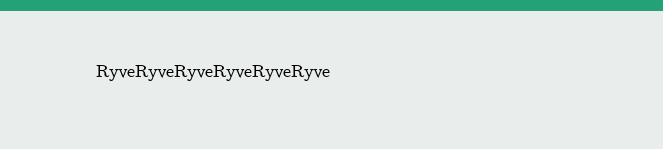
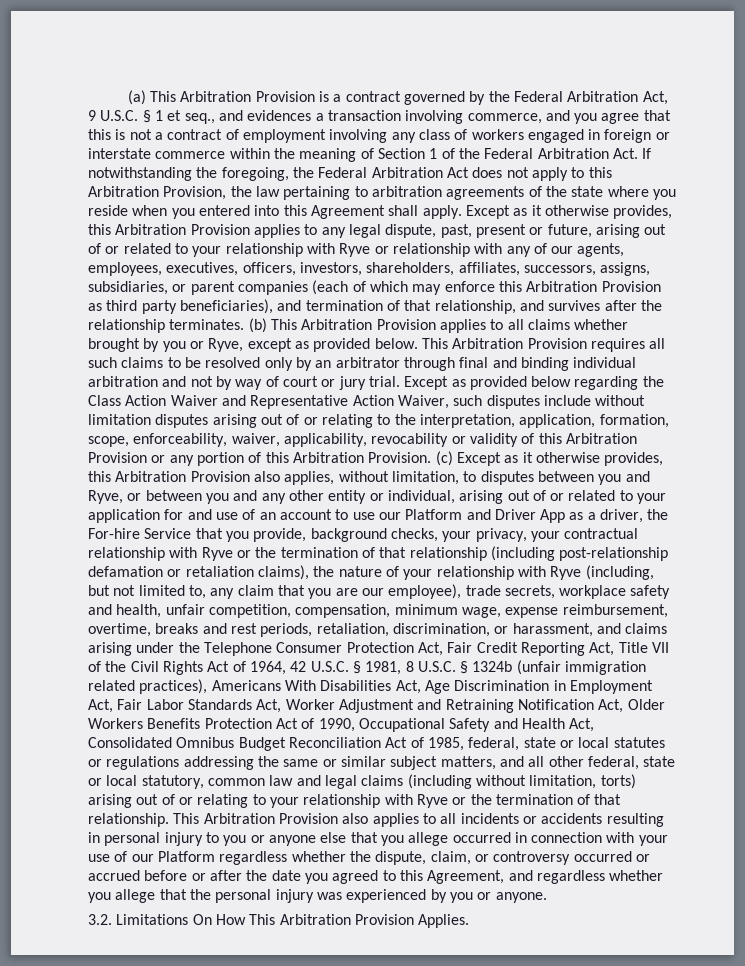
- RyveRyveRyveRyveRyveRyve
+ (a) This Arbitration Provision is a contract governed by the Federal Arbitration Act, 9 U.S.C. § 1 et seq., and evidences a transaction involving commerce, and you agree that this is not a contract of employment involving any class of workers engaged in foreign or interstate commerce within the meaning of Section 1 of the Federal Arbitration Act. If notwithstanding the foregoing, the Federal Arbitration Act does not apply to this Arbitration Provision, the law pertaining to arbitration agreements of the state where you reside when you entered into this Agreement shall apply. Except as it otherwise provides, this Arbitration Provision applies to any legal dispute, past, present or future, arising out of or related to your relationship with Ryve or relationship with any of our agents, employees, executives, officers, investors, shareholders, affiliates, successors, assigns, subsidiaries, or parent companies (each of which may enforce this Arbitration Provision as third party beneficiaries), and termination of that relationship, and survives after the relationship terminates. (b) This Arbitration Provision applies to all claims whether brought by you or Ryve, except as provided below. This Arbitration Provision requires all such claims to be resolved only by an arbitrator through final and binding individual arbitration and not by way of court or jury trial. Except as provided below regarding the Class Action Waiver and Representative Action Waiver, such disputes include without limitation disputes arising out of or relating to the interpretation, application, formation, scope, enforceability, waiver, applicability, revocability or validity of this Arbitration Provision or any portion of this Arbitration Provision. (c) Except as it otherwise provides, this Arbitration Provision also applies, without limitation, to disputes between you and Ryve, or between you and any other entity or individual, arising out of or related to your application for and use of an account to use our Platform and Driver App as a driver, the For-hire Service that you provide, background checks, your privacy, your contractual relationship with Ryve or the termination of that relationship (including post-relationship defamation or retaliation claims), the nature of your relationship with Ryve (including, but not limited to, any claim that you are our employee), trade secrets, workplace safety and health, unfair competition, compensation, minimum wage, expense reimbursement, overtime, breaks and rest periods, retaliation, discrimination, or harassment, and claims arising under the Telephone Consumer Protection Act, Fair Credit Reporting Act, Title VII of the Civil Rights Act of 1964, 42 U.S.C. § 1981, 8 U.S.C. § 1324b (unfair immigration related practices), Americans With Disabilities Act, Age Discrimination in Employment Act, Fair Labor Standards Act, Worker Adjustment and Retraining Notification Act, Older Workers Benefits Protection Act of 1990, Occupational Safety and Health Act, Consolidated Omnibus Budget Reconciliation Act of 1985, federal, state or local statutes or regulations addressing the same or similar subject matters, and all other federal, state or local statutory, common law and legal claims (including without limitation, torts) arising out of or relating to your relationship with Ryve or the termination of that relationship. This Arbitration Provision also applies to all incidents or accidents resulting in personal injury to you or anyone else that you allege occurred in connection with your use of our Platform regardless whether the dispute, claim, or controversy occurred or accrued before or after the date you agreed to this Agreement, and regardless whether you allege that the personal injury was experienced by you or anyone.
+ 3.2. Limitations On How This Arbitration Provision Applies.

